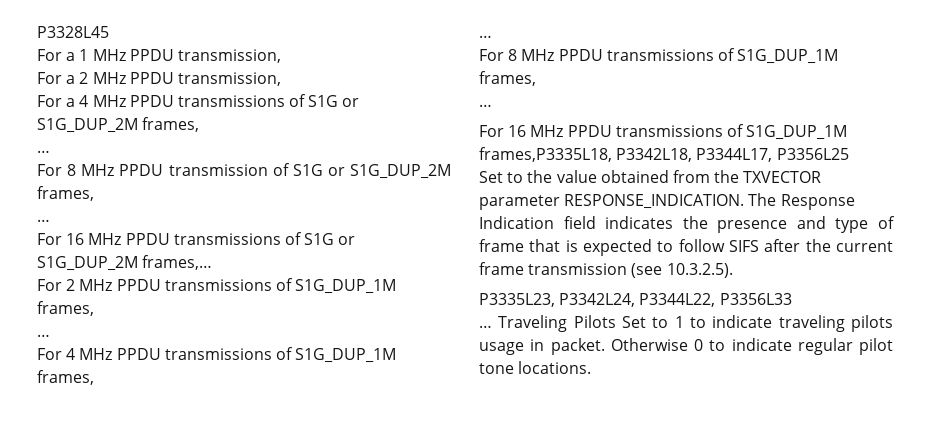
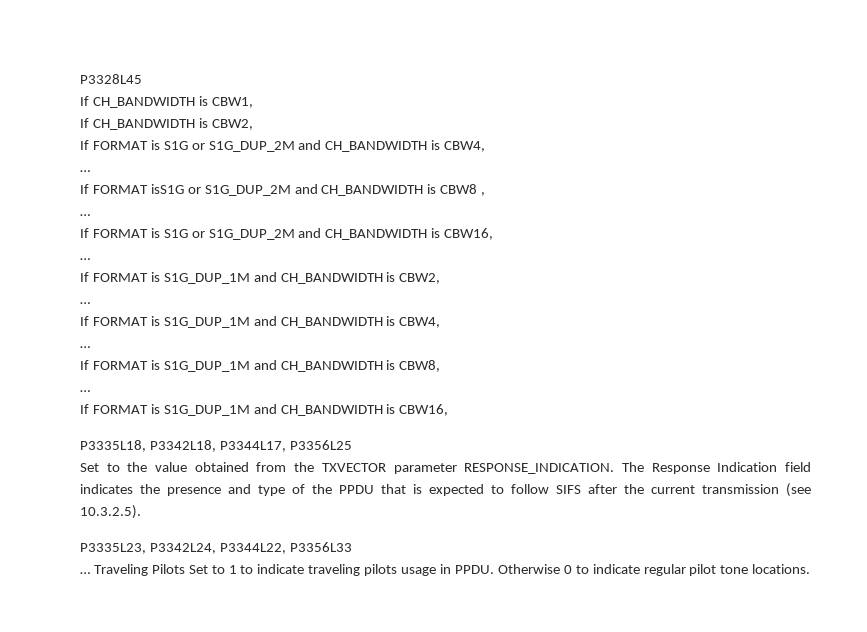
- For a 1 MHz PPDU transmission,
- For a 2 MHz PPDU transmission,
- For a 4 MHz PPDU transmissions of S1G or S1G_DUP_2M frames,
+ If CH_BANDWIDTH is CBW1,
+ If CH_BANDWIDTH is CBW2,
+ If FORMAT is S1G or S1G_DUP_2M and CH_BANDWIDTH is CBW4,
  …
- For 8 MHz PPDU transmission of S1G or S1G_DUP_2M frames,
+ If FORMAT isS1G or S1G_DUP_2M and CH_BANDWIDTH is CBW8 ,
  …
- For 16 MHz PPDU transmissions of S1G or S1G_DUP_2M frames,…
- For 2 MHz PPDU transmissions of S1G_DUP_1M frames,
+ If FORMAT is S1G or S1G_DUP_2M and CH_BANDWIDTH is CBW16,
  …
- For 4 MHz PPDU transmissions of S1G_DUP_1M frames,
+ If FORMAT is S1G_DUP_1M and CH_BANDWIDTH is CBW2,
  …
- For 8 MHz PPDU transmissions of S1G_DUP_1M frames,
+ If FORMAT is S1G_DUP_1M and CH_BANDWIDTH is CBW4,
  …
- For 16 MHz PPDU transmissions of S1G_DUP_1M frames,P3335L18, P3342L18, P3344L17, P3356L25
+ If FORMAT is S1G_DUP_1M and CH_BANDWIDTH is CBW8,
+ …
+ If FORMAT is S1G_DUP_1M and CH_BANDWIDTH is CBW16,
+ P3335L18, P3342L18, P3344L17, P3356L25
- The Response Indication field indicates the presence and type of frame that is expected to follow SIFS after the current frame transmission (see 10.3.2.5).
+ The Response Indication field indicates the presence and type of the PPDU that is expected to follow SIFS after the current transmission (see 10.3.2.5).
- Traveling Pilots Set to 1 to indicate traveling pilots usage in packet.
+ Traveling Pilots Set to 1 to indicate traveling pilots usage in PPDU.

